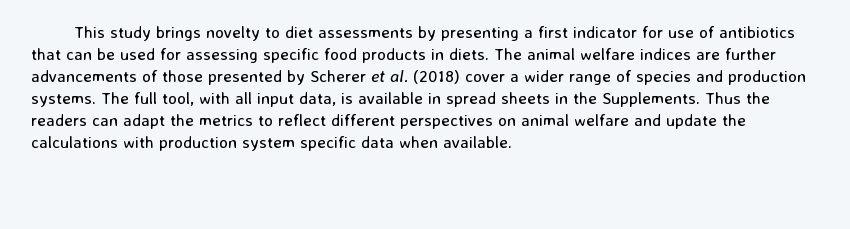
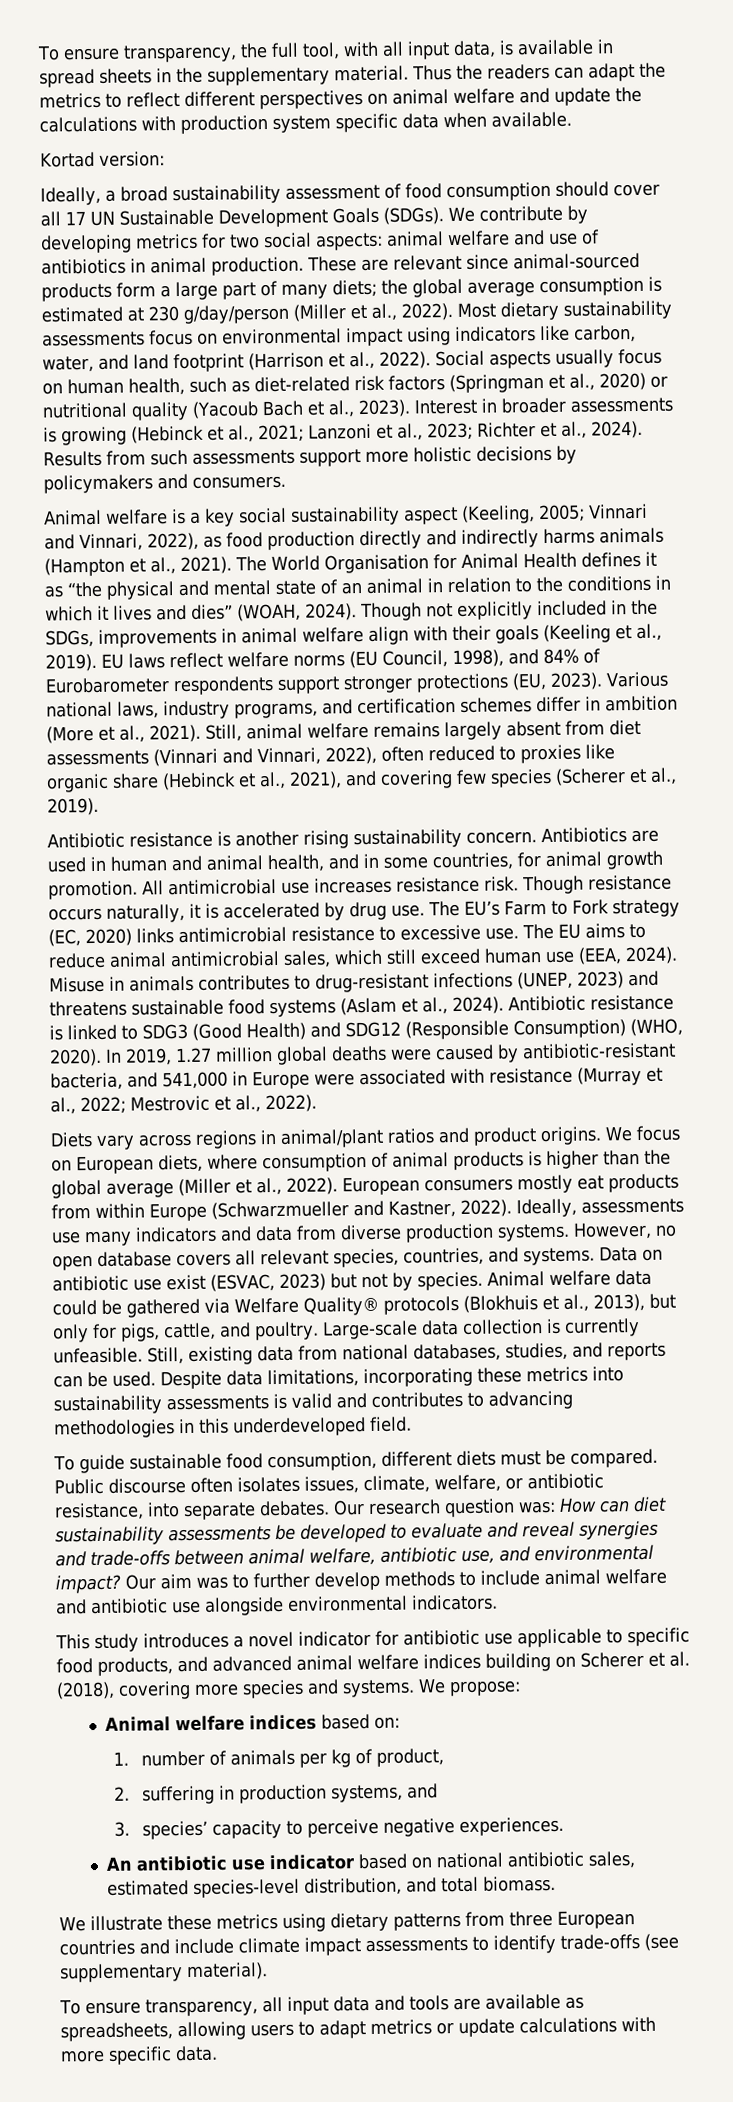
- This study brings novelty to diet assessments by presenting a first indicator for use of antibiotics that can be used for assessing specific food products in diets. The animal welfare indices are further advancements of those presented by Scherer et al. (2018) cover a wider range of species and production systems. The full tool, with all input data, is available in spread sheets in the Supplements.
+ To ensure transparency, the full tool, with all input data, is available in spread sheets in the supplementary material.
+ Kortad version:
+ Ideally, a broad sustainability assessment of food consumption should cover all 17 UN Sustainable Development Goals (SDGs). We contribute by developing metrics for two social aspects: animal welfare and use of antibiotics in animal production. These are relevant since animal-sourced products form a large part of many diets; the global average consumption is estimated at 230 g/day/person (Miller et al., 2022). Most dietary sustainability assessments focus on environmental impact using indicators like carbon, water, and land footprint (Harrison et al., 2022). Social aspects usually focus on human health, such as diet-related risk factors (Springman et al., 2020) or nutritional quality (Yacoub Bach et al., 2023). Interest in broader assessments is growing (Hebinck et al., 2021; Lanzoni et al., 2023; Richter et al., 2024). Results from such assessments support more holistic decisions by policymakers and consumers.
+ Animal welfare is a key social sustainability aspect (Keeling, 2005; Vinnari and Vinnari, 2022), as food production directly and indirectly harms animals (Hampton et al., 2021). The World Organisation for Animal Health defines it as “the physical and mental state of an animal in relation to the conditions in which it lives and dies” (WOAH, 2024). Though not explicitly included in the SDGs, improvements in animal welfare align with their goals (Keeling et al., 2019). EU laws reflect welfare norms (EU Council, 1998), and 84% of Eurobarometer respondents support stronger protections (EU, 2023). Various national laws, industry programs, and certification schemes differ in ambition (More et al., 2021). Still, animal welfare remains largely absent from diet assessments (Vinnari and Vinnari, 2022), often reduced to proxies like organic share (Hebinck et al., 2021), and covering few species (Scherer et al., 2019).
+ Antibiotic resistance is another rising sustainability concern. Antibiotics are used in human and animal health, and in some countries, for animal growth promotion. All antimicrobial use increases resistance risk. Though resistance occurs naturally, it is accelerated by drug use. The EU’s Farm to Fork strategy (EC, 2020) links antimicrobial resistance to excessive use. The EU aims to reduce animal antimicrobial sales, which still exceed human use (EEA, 2024). Misuse in animals contributes to drug-resistant infections (UNEP, 2023) and threatens sustainable food systems (Aslam et al., 2024). Antibiotic resistance is linked to SDG3 (Good Health) and SDG12 (Responsible Consumption) (WHO, 2020). In 2019, 1.27 million global deaths were caused by antibiotic-resistant bacteria, and 541,000 in Europe were associated with resistance (Murray et al., 2022; Mestrovic et al., 2022).
+ Diets vary across regions in animal/plant ratios and product origins. We focus on European diets, where consumption of animal products is higher than the global average (Miller et al., 2022). European consumers mostly eat products from within Europe (Schwarzmueller and Kastner, 2022). Ideally, assessments use many indicators and data from diverse production systems. However, no open database covers all relevant species, countries, and systems. Data on antibiotic use exist (ESVAC, 2023) but not by species. Animal welfare data could be gathered via Welfare Quality® protocols (Blokhuis et al., 2013), but only for pigs, cattle, and poultry. Large-scale data collection is currently unfeasible. Still, existing data from national databases, studies, and reports can be used. Despite data limitations, incorporating these metrics into sustainability assessments is valid and contributes to advancing methodologies in this underdeveloped field.
+ To guide sustainable food consumption, different diets must be compared. Public discourse often isolates issues, climate, welfare, or antibiotic resistance, into separate debates. Our research question was: How can diet sustainability assessments be developed to evaluate and reveal synergies and trade-offs between animal welfare, antibiotic use, and environmental impact? Our aim was to further develop methods to include animal welfare and antibiotic use alongside environmental indicators.
+ This study introduces a novel indicator for antibiotic use applicable to specific food products, and advanced animal welfare indices building on Scherer et al. (2018), covering more species and systems. We propose:
+ Animal welfare indices based on:
+ 1. number of animals per kg of product,
+ 2. suffering in production systems, and
+ 3. species’ capacity to perceive negative experiences.
+ An antibiotic use indicator based on national antibiotic sales, estimated species-level distribution, and total biomass.
+ We illustrate these metrics using dietary patterns from three European countries and include climate impact assessments to identify trade-offs (see supplementary material).
+ To ensure transparency, all input data and tools are available as spreadsheets, allowing users to adapt metrics or update calculations with more specific data.

